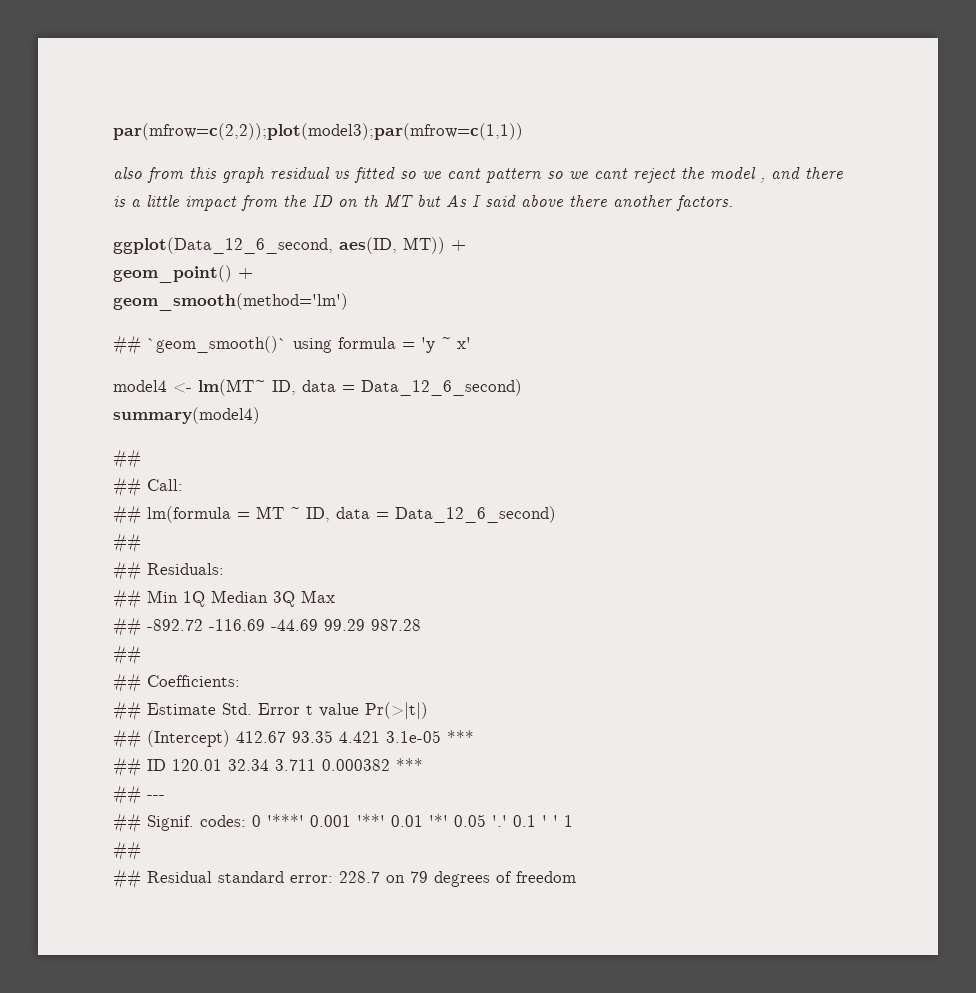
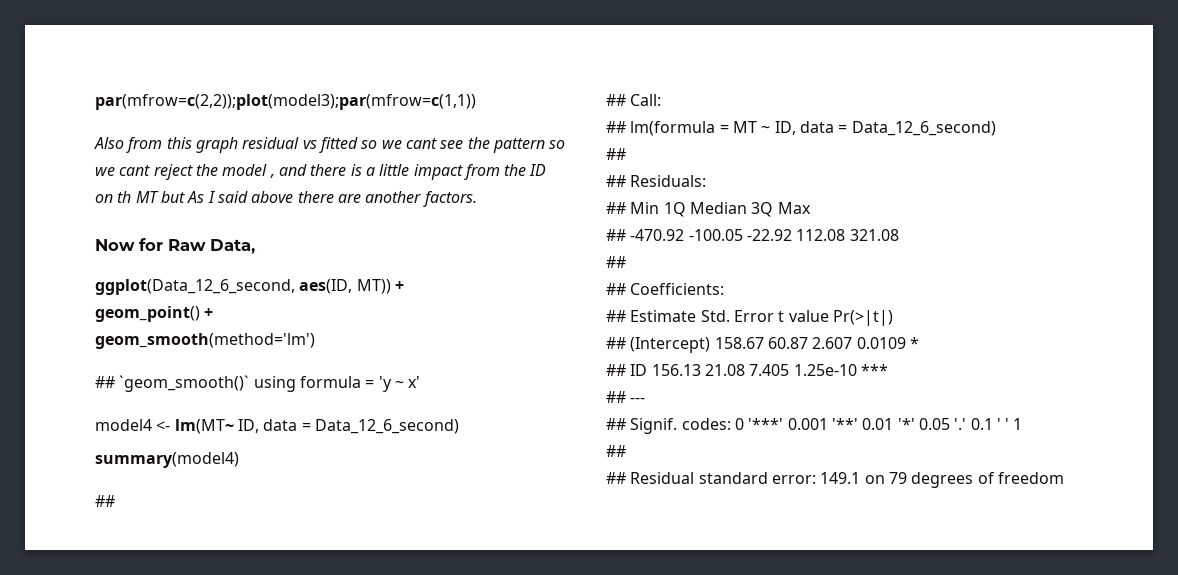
- also from this graph residual vs fitted so we cant pattern so we cant reject the model , and there is a little impact from the ID on th MT but As I said above there another factors.
+ Also from this graph residual vs fitted so we cant see the pattern so we cant reject the model , and there is a little impact from the ID on th MT but As I said above there are another factors.
+ Now for Raw Data,
- ## -892.72 -116.69 -44.69 99.29 987.28
+ ## -470.92 -100.05 -22.92 112.08 321.08
- ## (Intercept) 412.67 93.35 4.421 3.1e-05 ***
- ## ID 120.01 32.34 3.711 0.000382 ***
+ ## (Intercept) 158.67 60.87 2.607 0.0109 *
+ ## ID 156.13 21.08 7.405 1.25e-10 ***
- ## Residual standard error: 228.7 on 79 degrees of freedom
+ ## Residual standard error: 149.1 on 79 degrees of freedom

